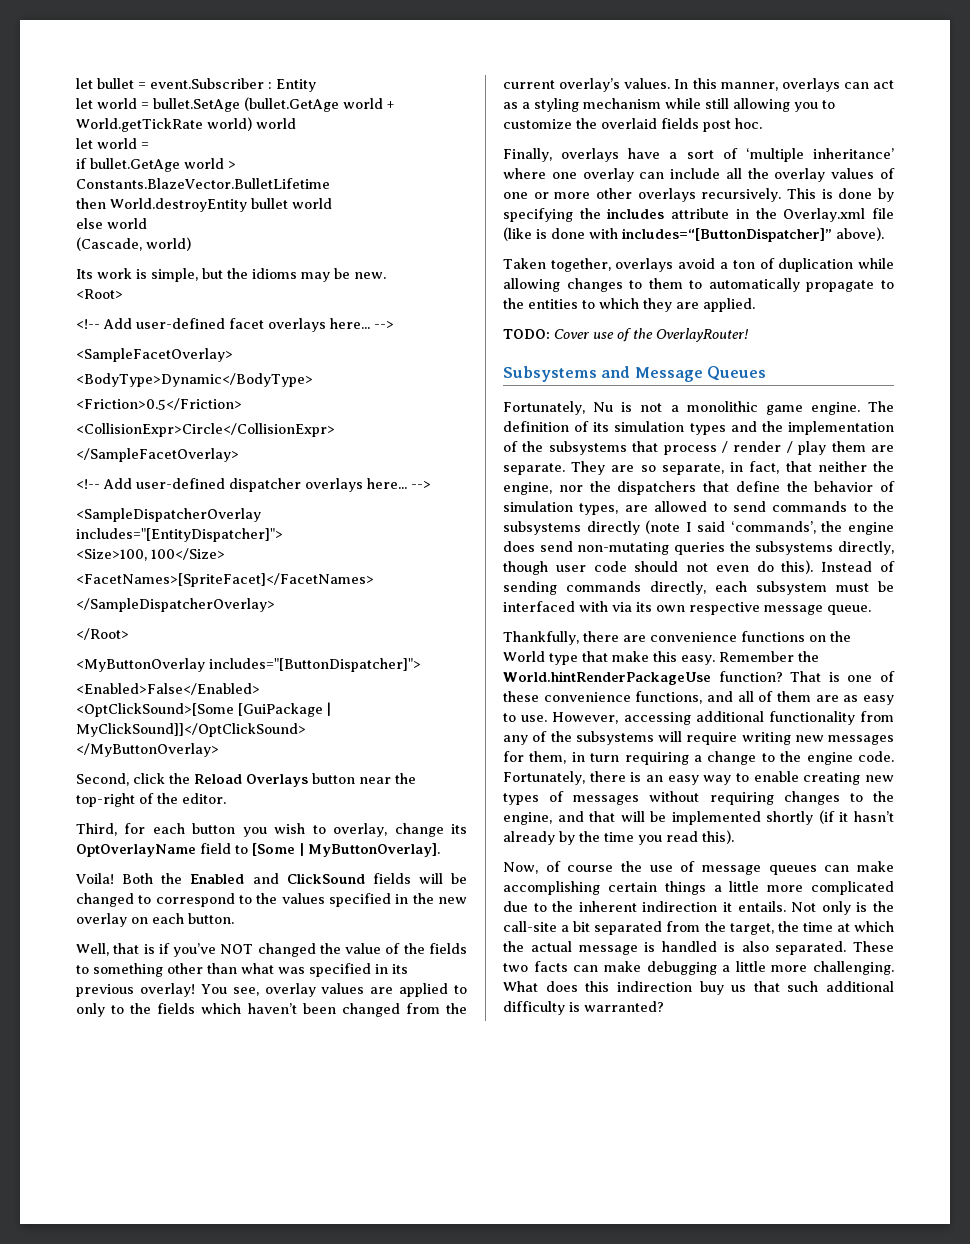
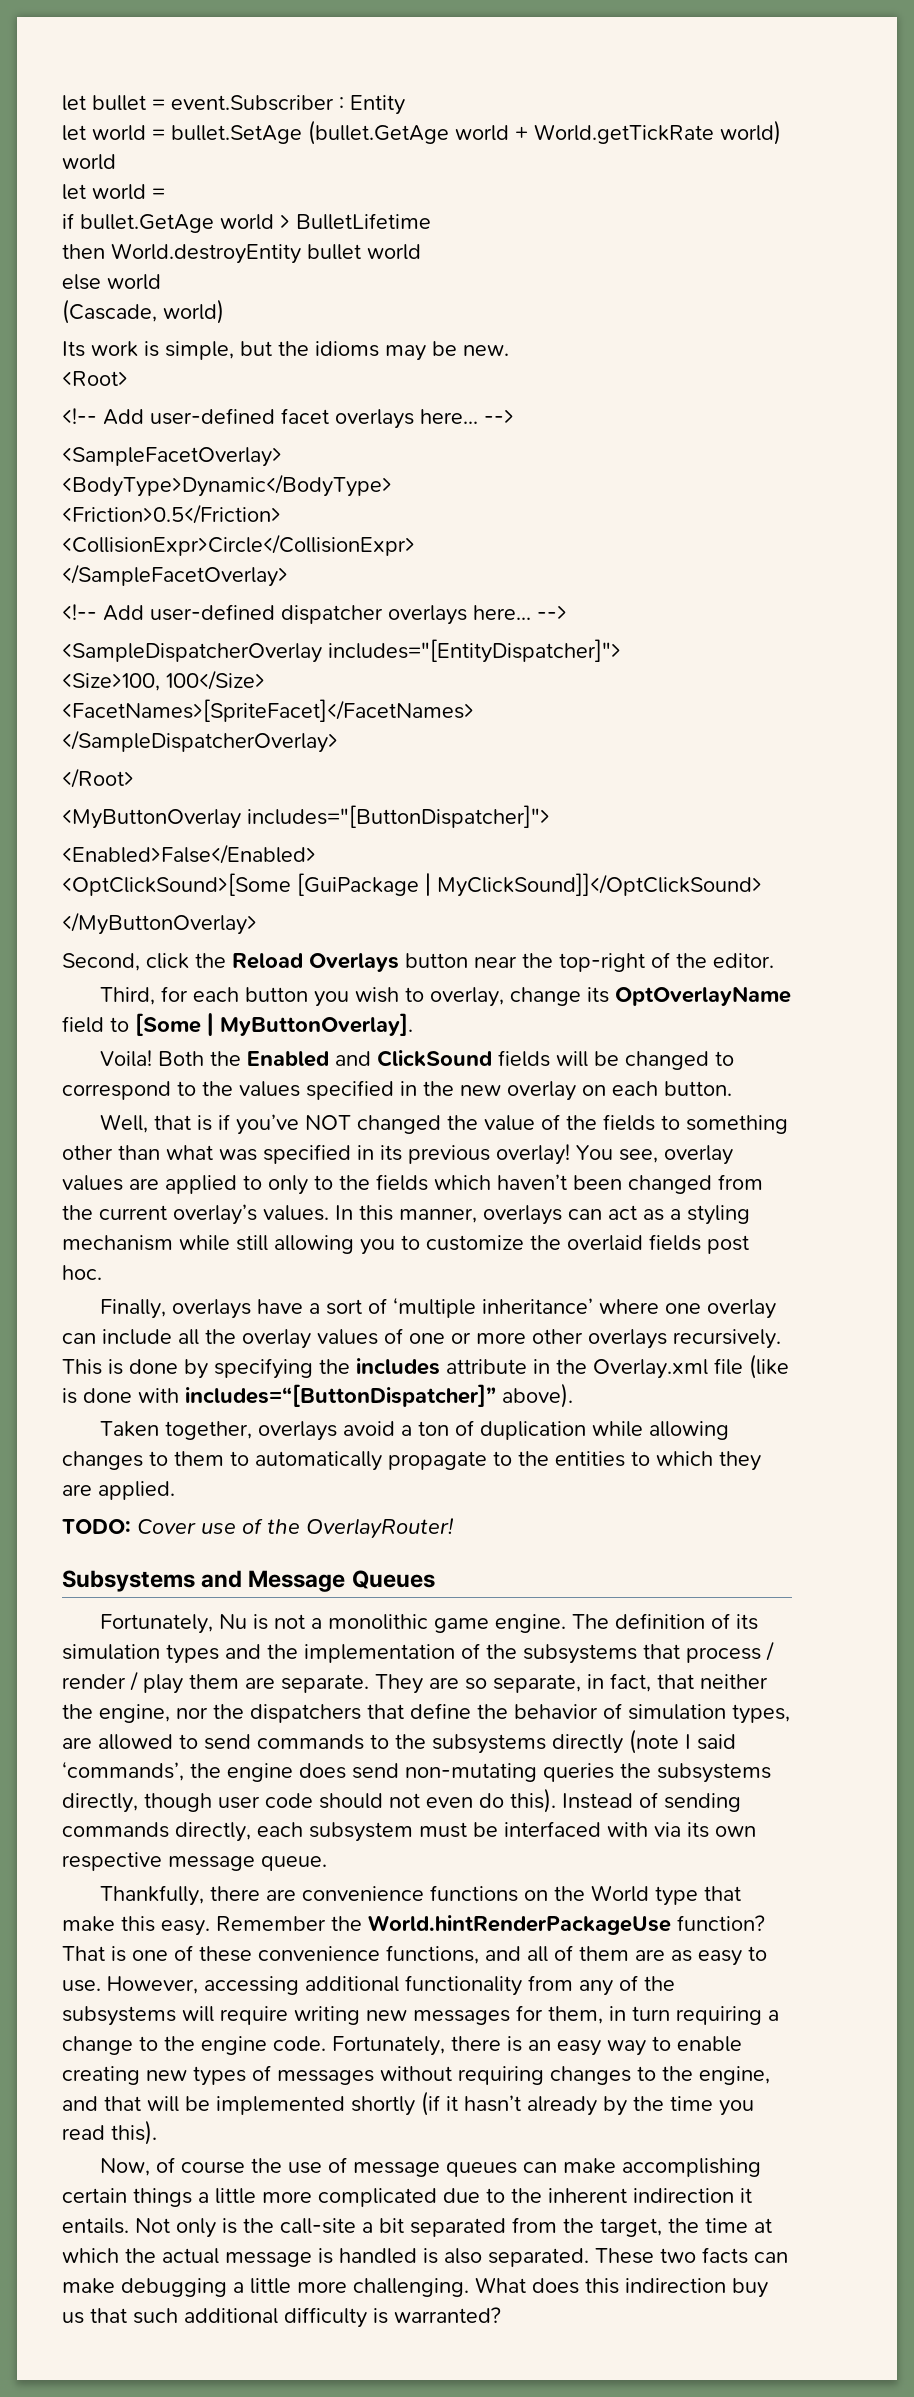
- if bullet.GetAge world > Constants.BlazeVector.BulletLifetime
+ if bullet.GetAge world > BulletLifetime

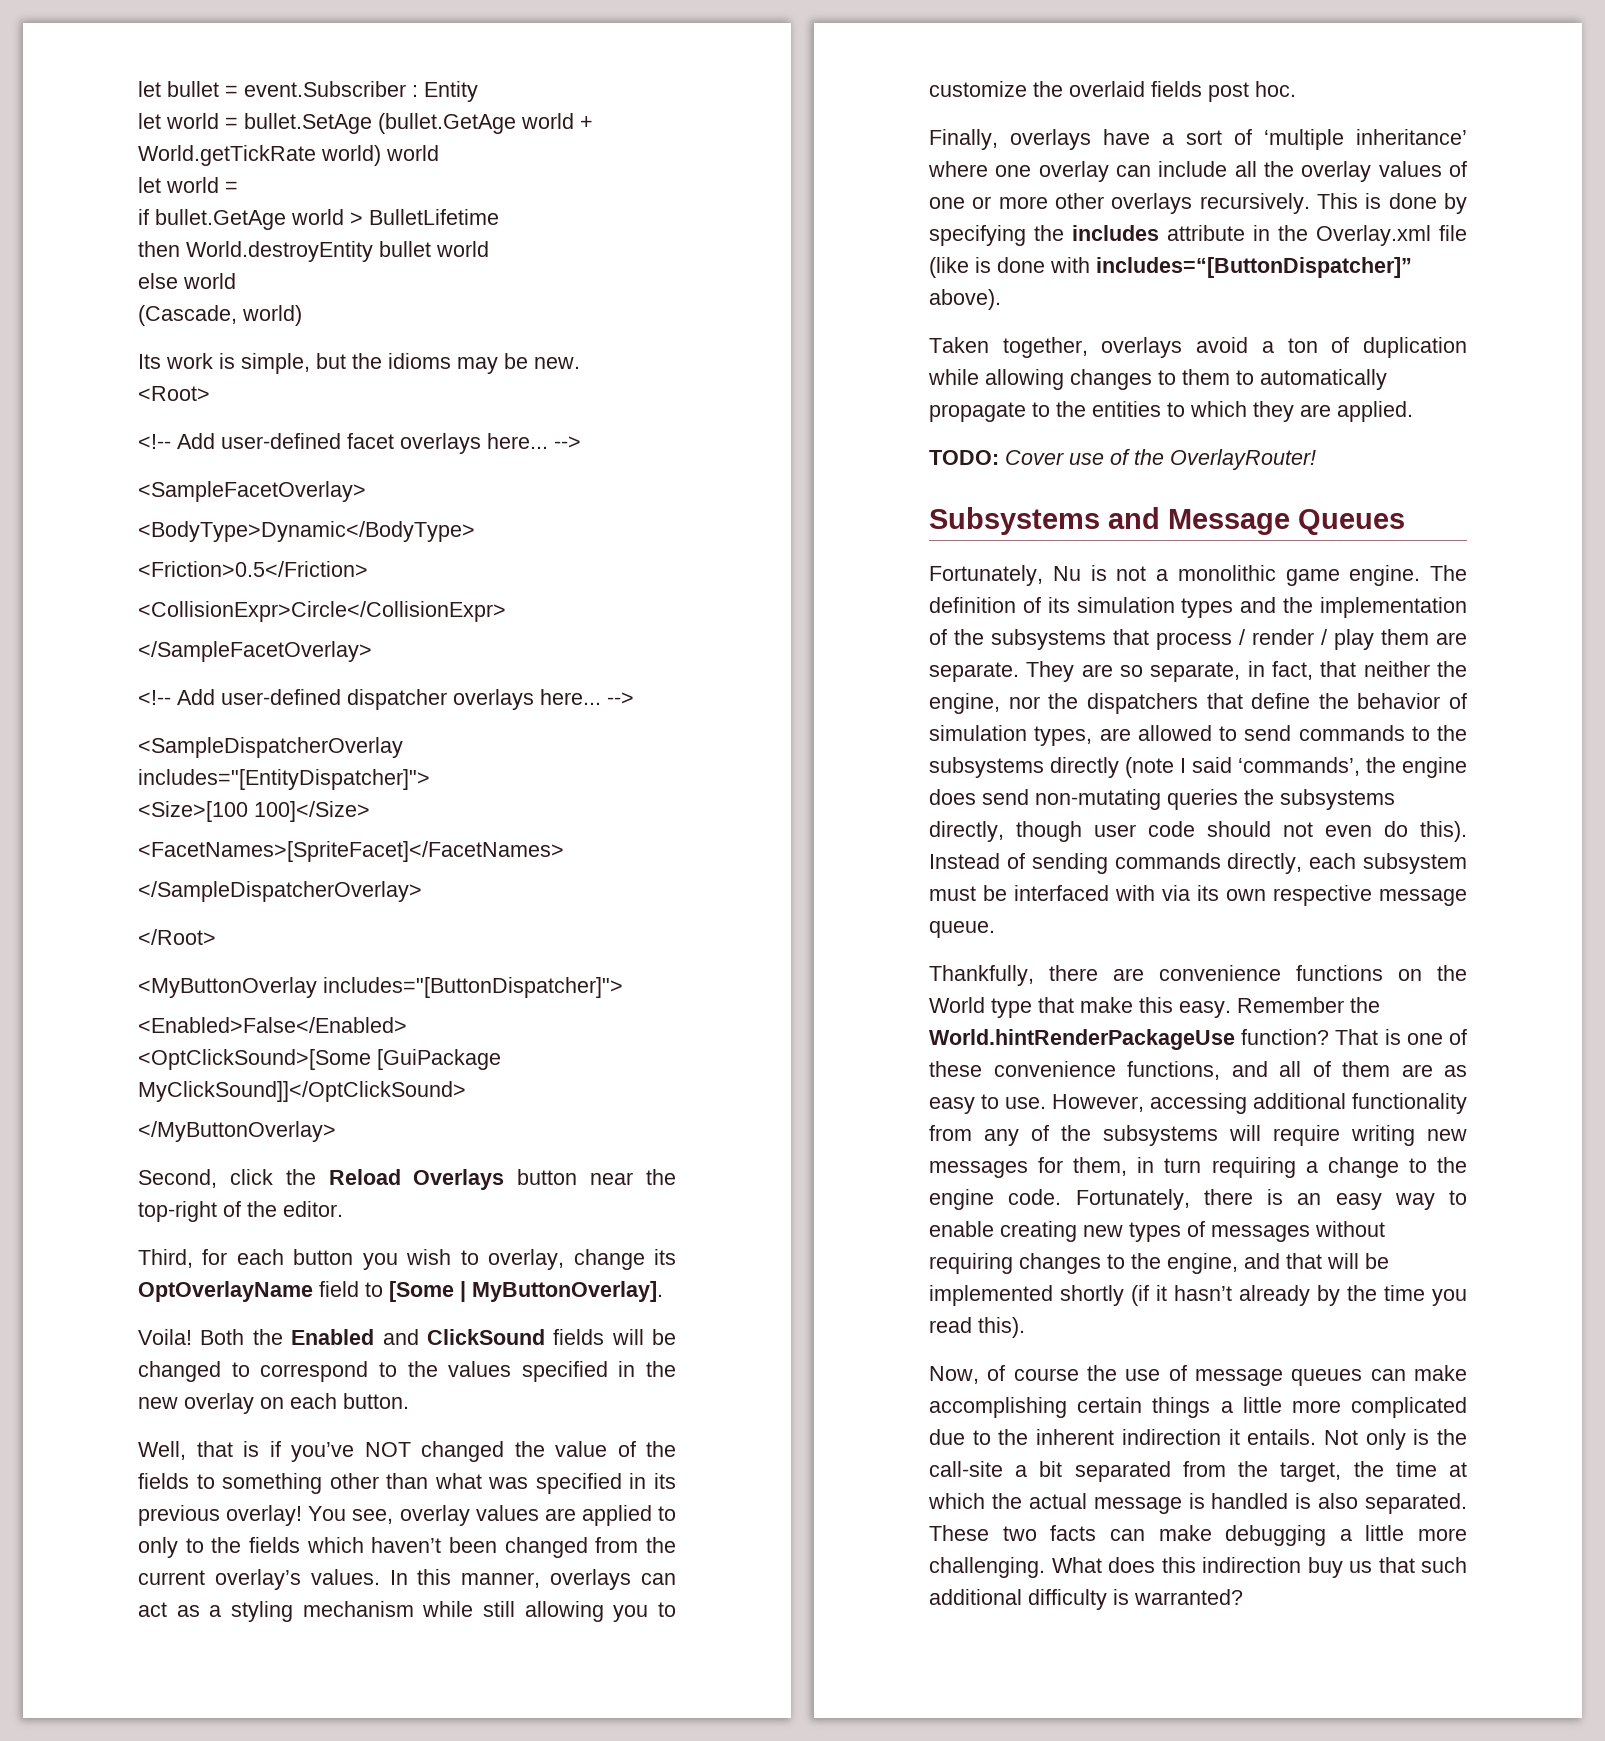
- <Size>100, 100</Size>
+ <Size>[100 100]</Size>
- <OptClickSound>[Some [GuiPackage | MyClickSound]]</OptClickSound>
+ <OptClickSound>[Some [GuiPackage MyClickSound]]</OptClickSound>

